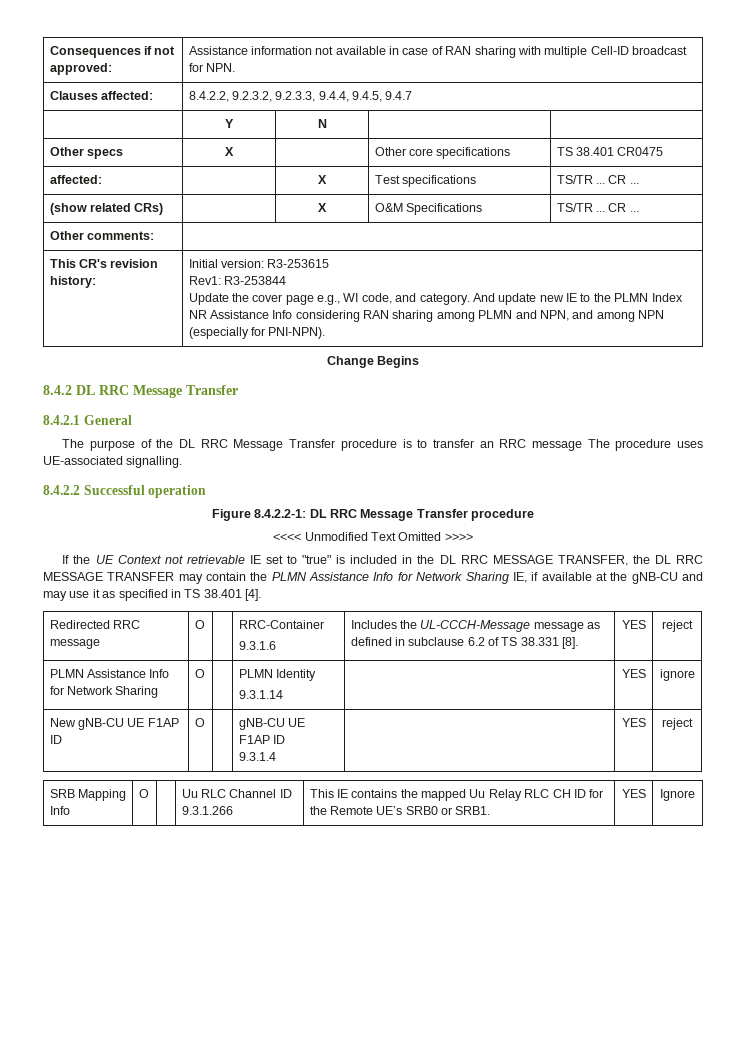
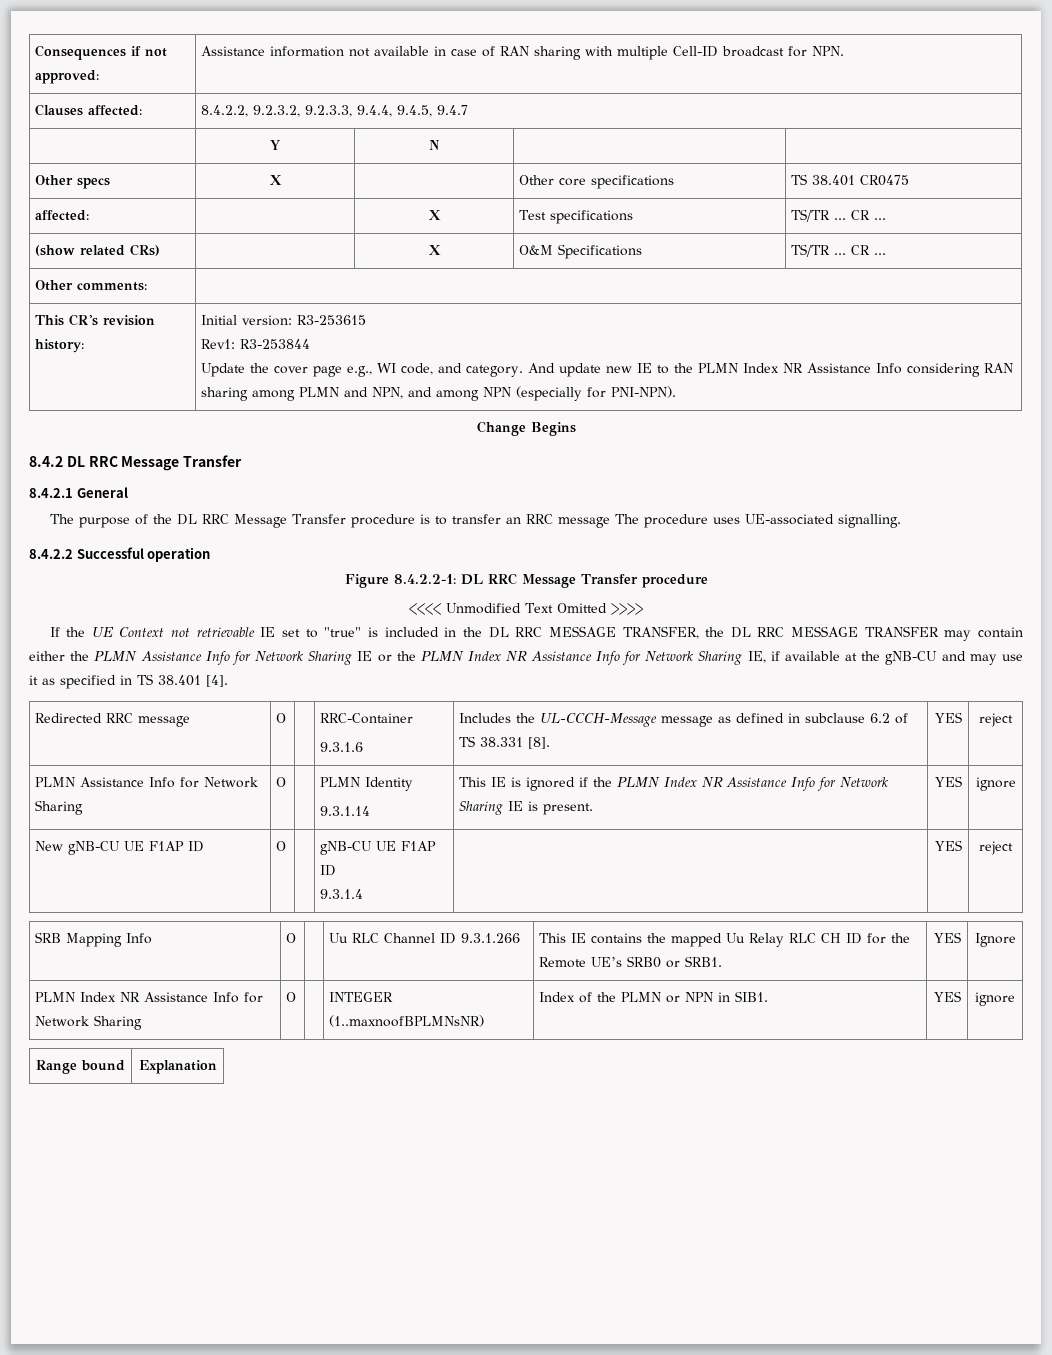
- If the UE Context not retrievable IE set to "true" is included in the DL RRC MESSAGE TRANSFER, the DL RRC MESSAGE TRANSFER may contain the PLMN Assistance Info for Network Sharing IE, if available at the gNB-CU and may use it as specified in TS 38.401 [4].
+ If the UE Context not retrievable IE set to "true" is included in the DL RRC MESSAGE TRANSFER, the DL RRC MESSAGE TRANSFER may contain either the PLMN Assistance Info for Network Sharing IE or the PLMN Index NR Assistance Info for Network Sharing IE, if available at the gNB-CU and may use it as specified in TS 38.401 [4].
  PLMN Assistance Info for Network Sharing | O | | PLMN Identity
- 9.3.1.14 | | YES | ignore
+ 9.3.1.14 | This IE is ignored if the PLMN Index NR Assistance Info for Network Sharing IE is present. | YES | ignore
+ PLMN Index NR Assistance Info for Network Sharing | O | | INTEGER (1..maxnoofBPLMNsNR) | Index of the PLMN or NPN in SIB1. | YES | ignore
+ Range bound | Explanation

